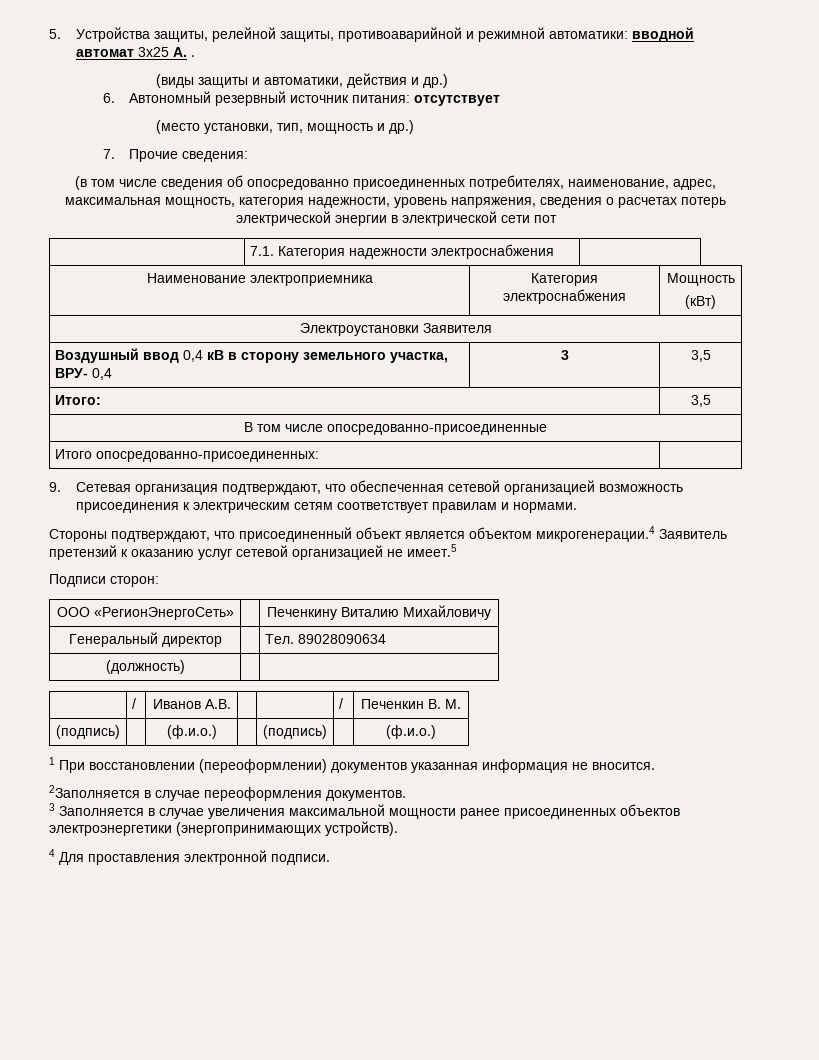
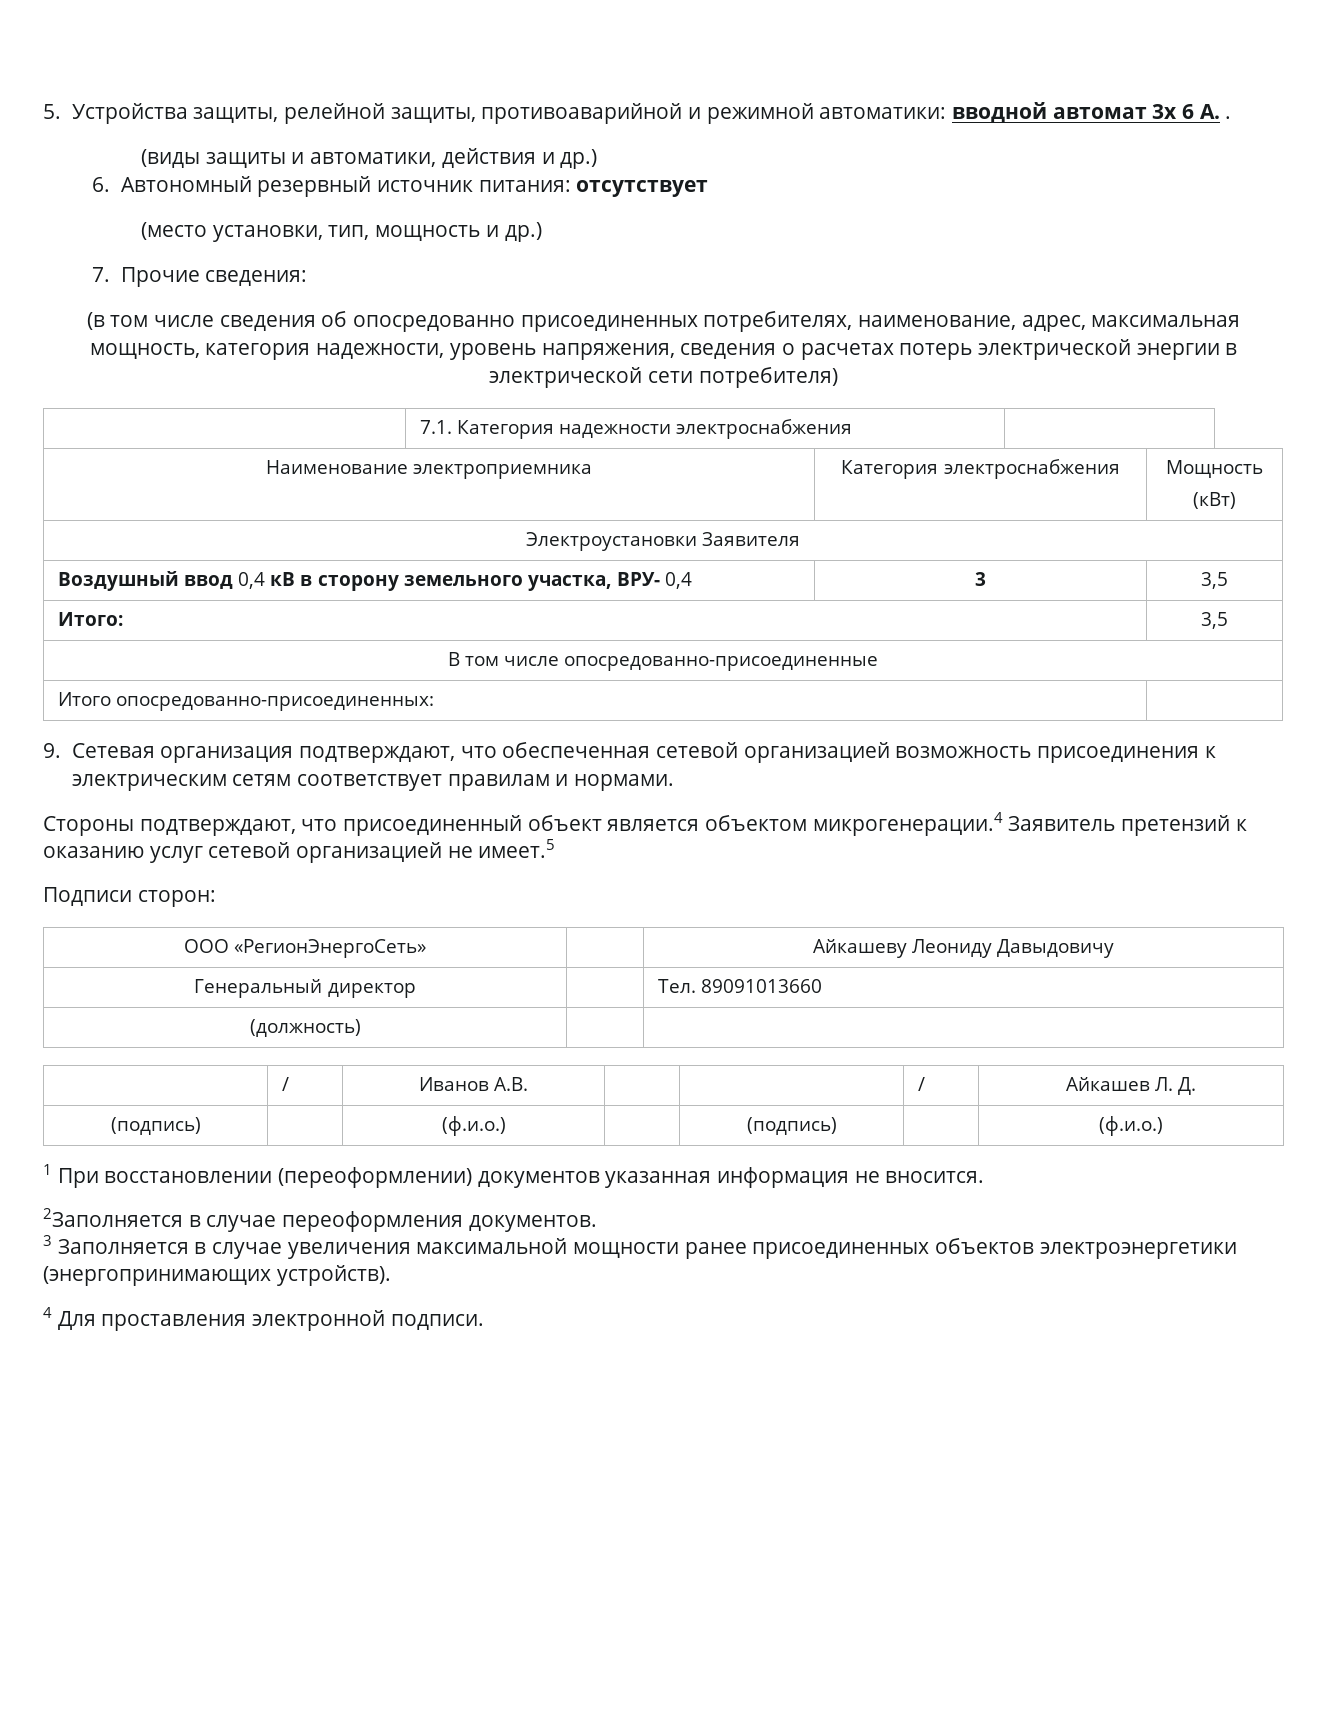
- 5. Устройства защиты, релейной защиты, противоаварийной и режимной автоматики: вводной автомат 3х25 А. .
+ 5. Устройства защиты, релейной защиты, противоаварийной и режимной автоматики: вводной автомат 3х 6 А. .
- (в том числе сведения об опосредованно присоединенных потребителях, наименование, адрес, максимальная мощность, категория надежности, уровень напряжения, сведения о расчетах потерь электрической энергии в электрической сети пот
+ (в том числе сведения об опосредованно присоединенных потребителях, наименование, адрес, максимальная мощность, категория надежности, уровень напряжения, сведения о расчетах потерь электрической энергии в электрической сети потребителя)
- ООО «РегионЭнергоСеть» | | Печенкину Виталию Михайловичу
+ ООО «РегионЭнергоСеть» | | Айкашеву Леониду Давыдовичу
- Генеральный директор | | Тел. 89028090634
+ Генеральный директор | | Тел. 89091013660
- | / | Иванов А.В. | | | / | Печенкин В. М.
+ | / | Иванов А.В. | | | / | Айкашев Л. Д.

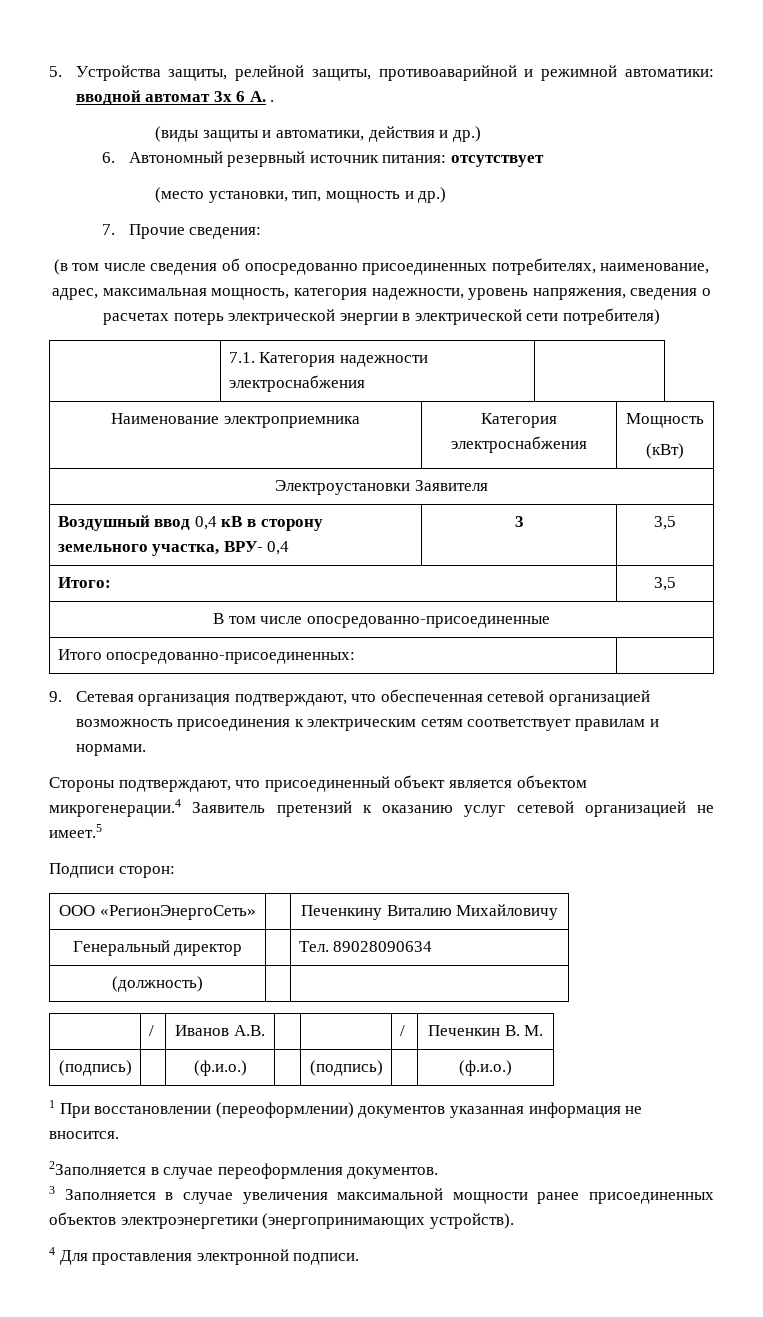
- ООО «РегионЭнергоСеть» | | Айкашеву Леониду Давыдовичу
+ ООО «РегионЭнергоСеть» | | Печенкину Виталию Михайловичу
- Генеральный директор | | Тел. 89091013660
+ Генеральный директор | | Тел. 89028090634
- | / | Иванов А.В. | | | / | Айкашев Л. Д.
+ | / | Иванов А.В. | | | / | Печенкин В. М.

